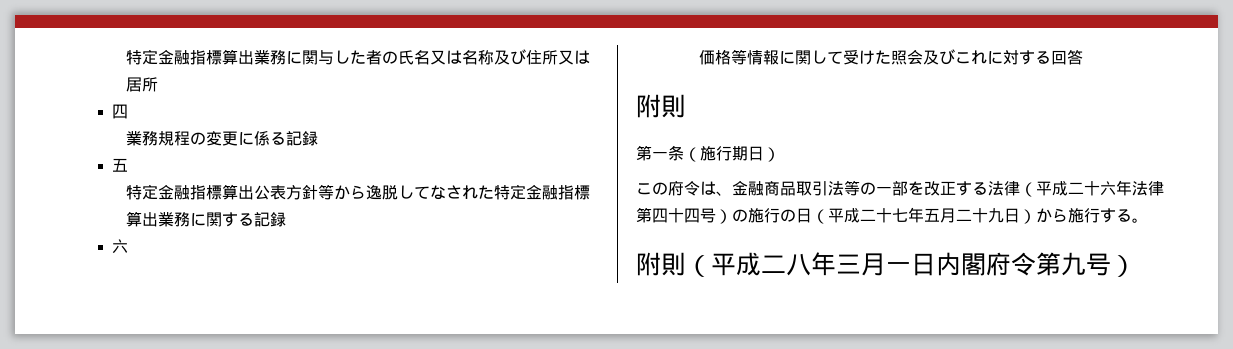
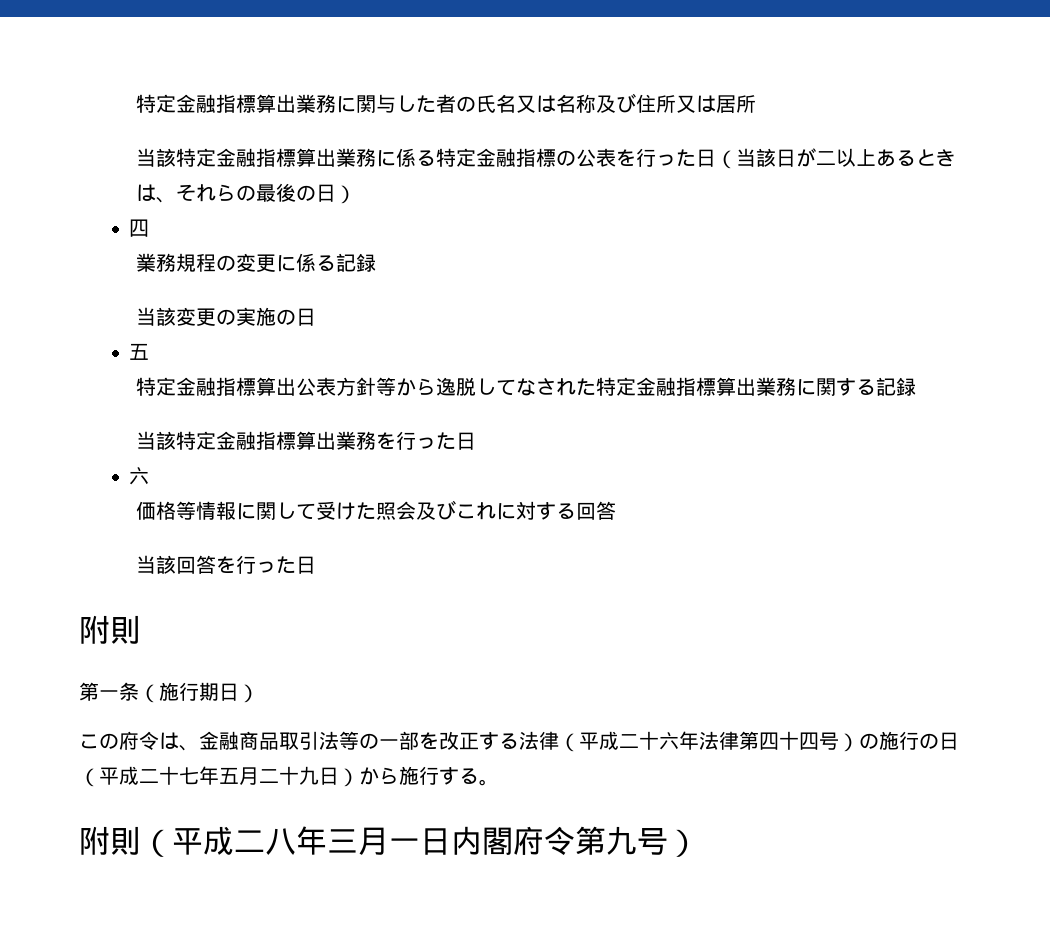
+ 当該特定金融指標算出業務に係る特定金融指標の公表を行った日（当該日が二以上あるときは、それらの最後の日）
+ 当該変更の実施の日
+ 当該特定金融指標算出業務を行った日
+ 当該回答を行った日

